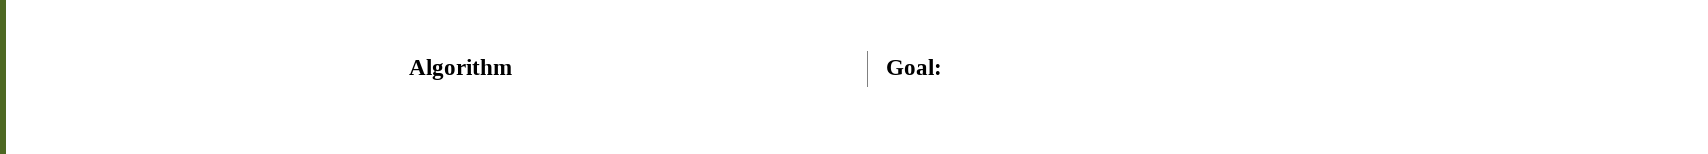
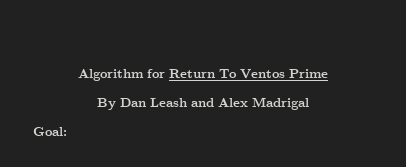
- Algorithm
+ Algorithm for Return To Ventos Prime
+ By Dan Leash and Alex Madrigal

